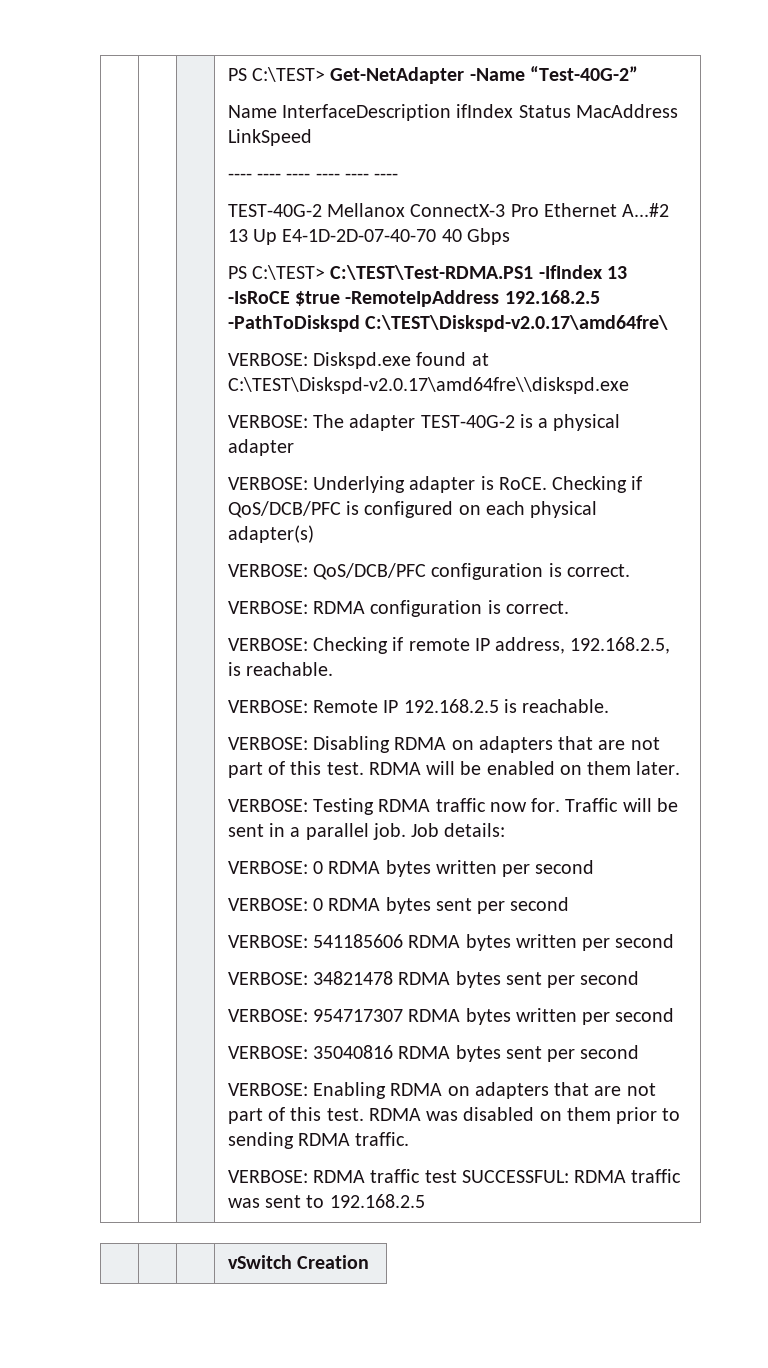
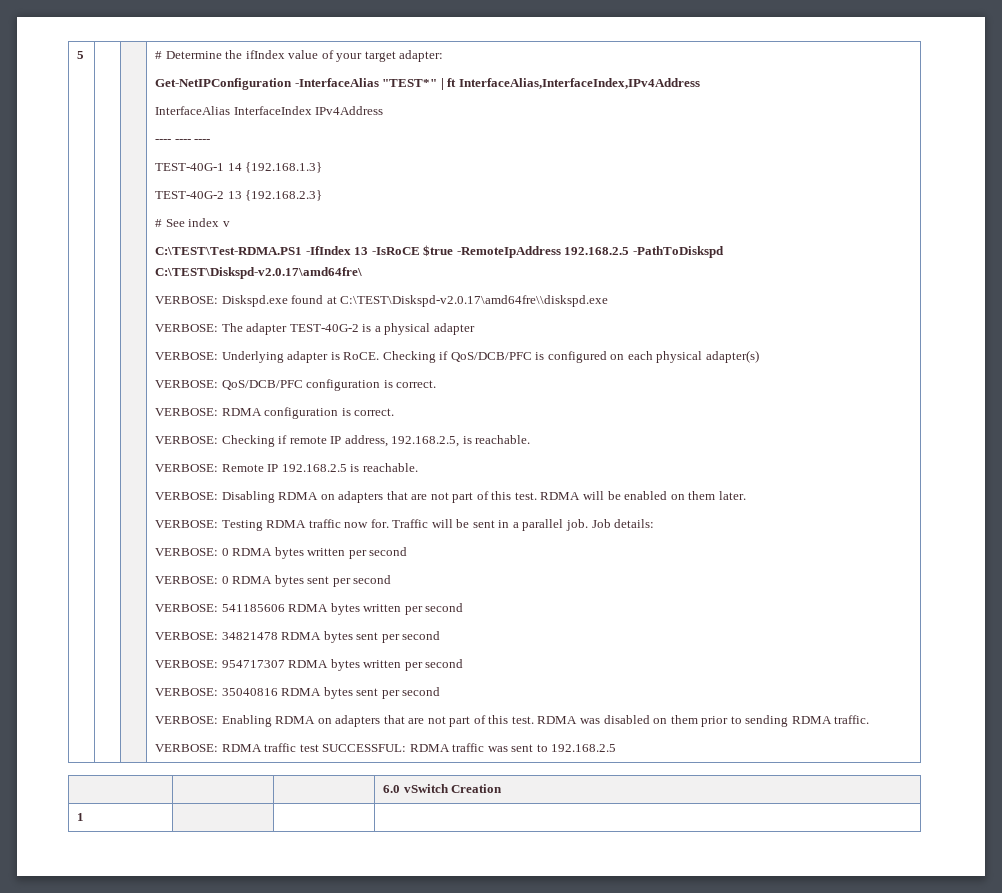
- PS C:\TEST> Get-NetAdapter -Name “Test-40G-2”
- Name InterfaceDescription ifIndex Status MacAddress LinkSpeed
- ---- ---- ---- ---- ---- ----
- TEST-40G-2 Mellanox ConnectX-3 Pro Ethernet A...#2 13 Up E4-1D-2D-07-40-70 40 Gbps
- PS C:\TEST> C:\TEST\Test-RDMA.PS1 -IfIndex 13 -IsRoCE $true -RemoteIpAddress 192.168.2.5 -PathToDiskspd C:\TEST\Diskspd-v2.0.17\amd64fre\
+ 5 | | | # Determine the ifIndex value of your target adapter:
+ Get-NetIPConfiguration -InterfaceAlias "TEST*" | ft InterfaceAlias,InterfaceIndex,IPv4Address
+ InterfaceAlias InterfaceIndex IPv4Address
+ ---- ---- ----
+ TEST-40G-1 14 {192.168.1.3}
+ TEST-40G-2 13 {192.168.2.3}
+ # See index v
+ C:\TEST\Test-RDMA.PS1 -IfIndex 13 -IsRoCE $true -RemoteIpAddress 192.168.2.5 -PathToDiskspd C:\TEST\Diskspd-v2.0.17\amd64fre\
- | | | vSwitch Creation
+ | | | 6.0 vSwitch Creation
+ 1 | | |

